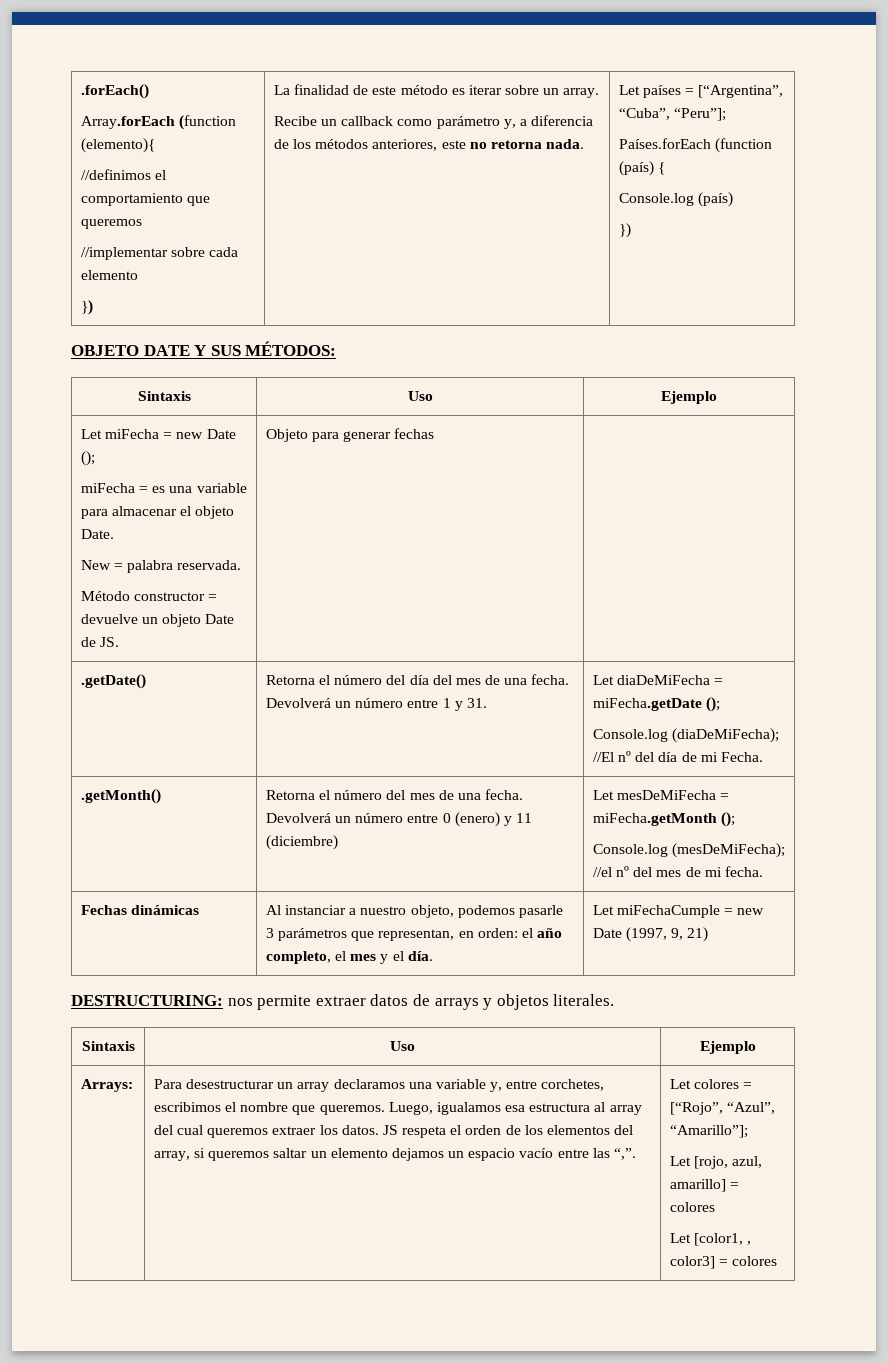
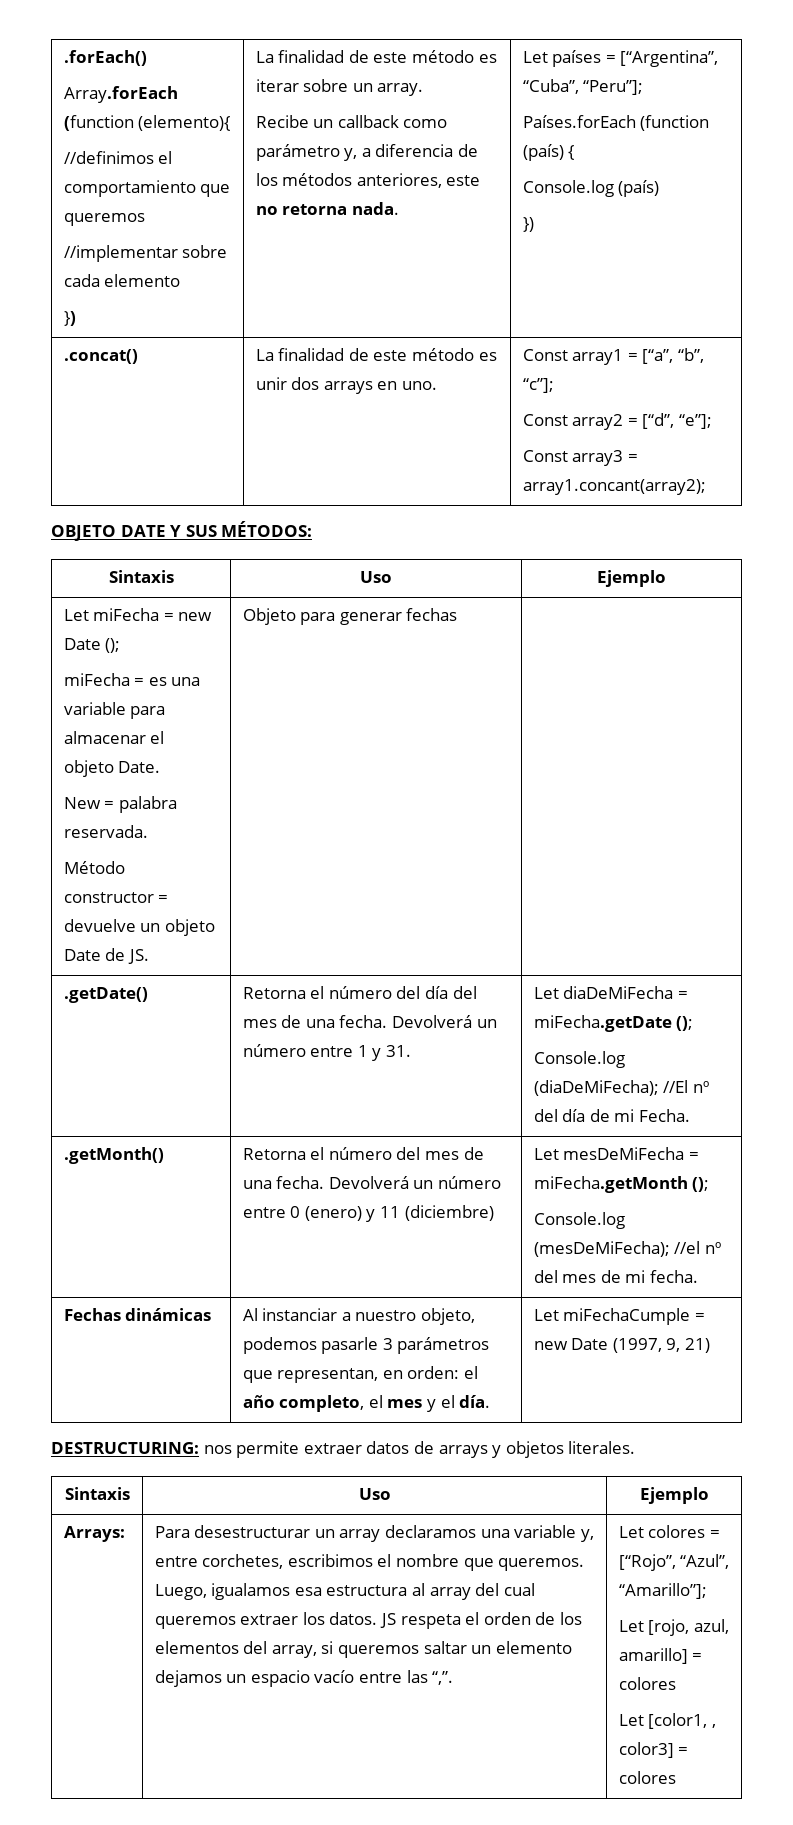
+ .concat() | La finalidad de este método es unir dos arrays en uno. | Const array1 = [“a”, “b”, “c”];
+ Const array2 = [“d”, “e”];
+ Const array3 = array1.concant(array2);

